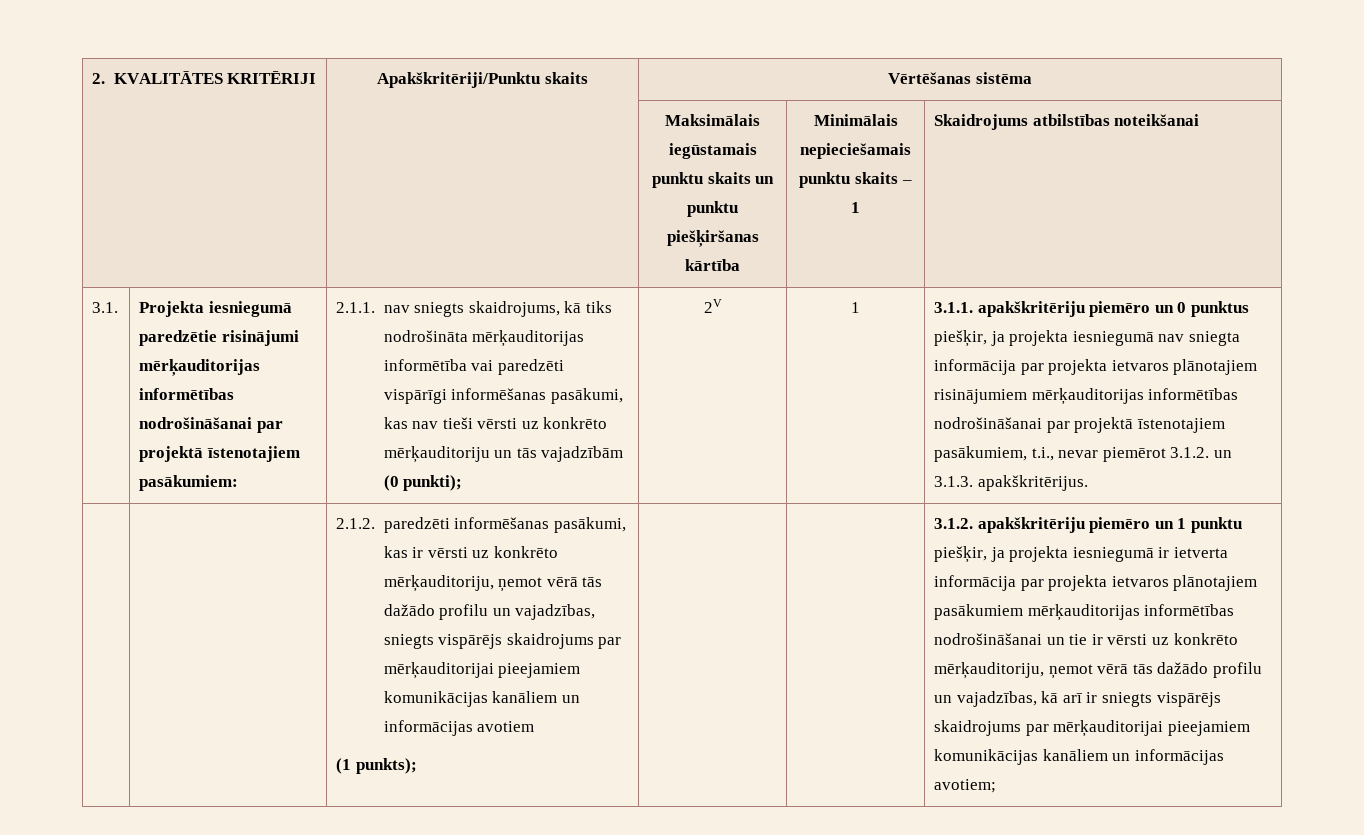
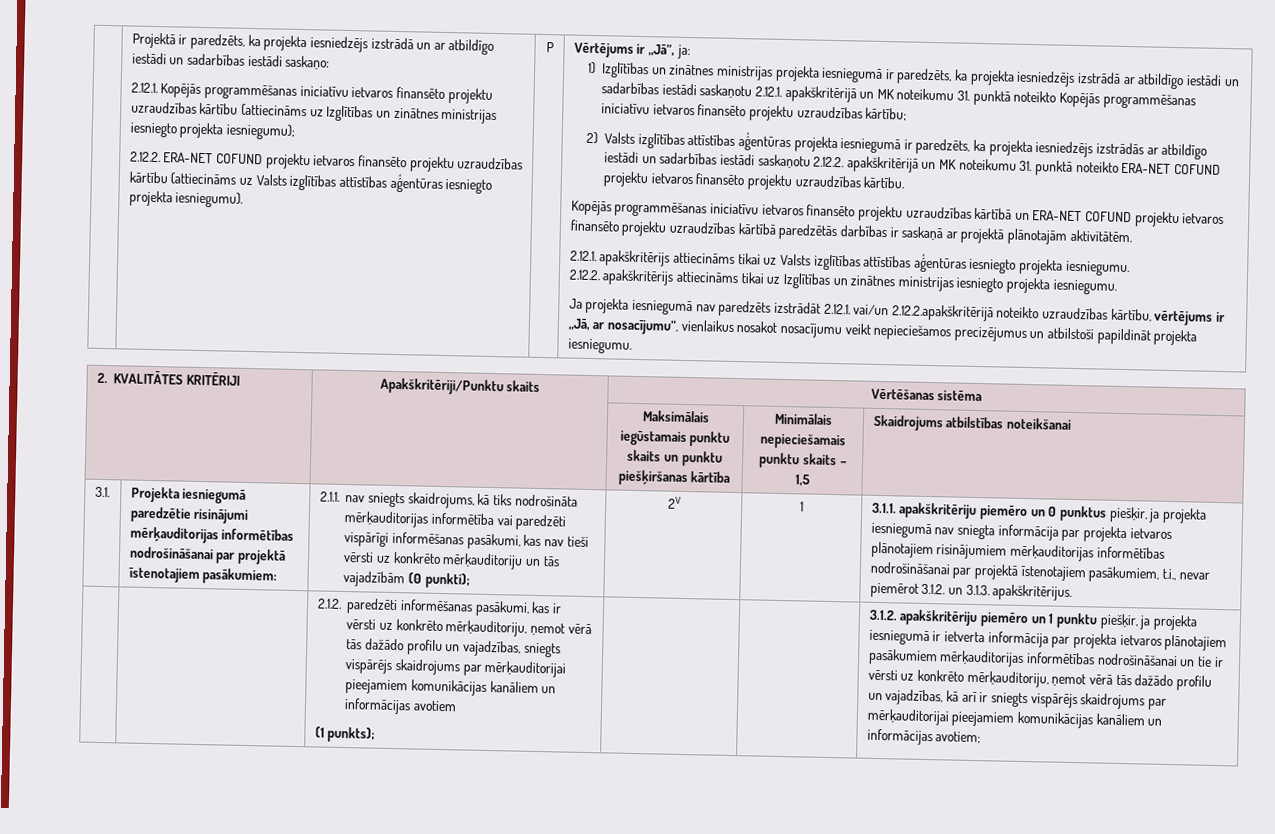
+ Projektā ir paredzēts, ka projekta iesniedzējs izstrādā un ar atbildīgo iestādi un sadarbības iestādi saskaņo:
+ 2.12.1. Kopējās programmēšanas iniciatīvu ietvaros finansēto projektu uzraudzības kārtību (attiecināms uz Izglītības un zinātnes ministrijas iesniegto projekta iesniegumu);
+ 2.12.2. ERA-NET COFUND projektu ietvaros finansēto projektu uzraudzības kārtību (attiecināms uz Valsts izglītības attīstības aģentūras iesniegto projekta iesniegumu). | P | Vērtējums ir „Jā”, ja:
+ 1) Izglītības un zinātnes ministrijas projekta iesniegumā ir paredzēts, ka projekta iesniedzējs izstrādā ar atbildīgo iestādi un sadarbības iestādi saskaņotu 2.12.1. apakškritērijā un MK noteikumu 31. punktā noteikto Kopējās programmēšanas iniciatīvu ietvaros finansēto projektu uzraudzības kārtību;
+ 2) Valsts izglītības attīstības aģentūras projekta iesniegumā ir paredzēts, ka projekta iesniedzējs izstrādās ar atbildīgo iestādi un sadarbības iestādi saskaņotu 2.12.2. apakškritērijā un MK noteikumu 31. punktā noteikto ERA-NET COFUND projektu ietvaros finansēto projektu uzraudzības kārtību.
+ Kopējās programmēšanas iniciatīvu ietvaros finansēto projektu uzraudzības kārtībā un ERA-NET COFUND projektu ietvaros finansēto projektu uzraudzības kārtībā paredzētās darbības ir saskaņā ar projektā plānotajām aktivitātēm.
+ 2.12.1. apakškritērijs attiecināms tikai uz Valsts izglītības attīstības aģentūras iesniegto projekta iesniegumu.
+ 2.12.2. apakškritērijs attiecināms tikai uz Izglītības un zinātnes ministrijas iesniegto projekta iesniegumu.
+ Ja projekta iesniegumā nav paredzēts izstrādāt 2.12.1. vai/un 2.12.2.apakškritērijā noteikto uzraudzības kārtību, vērtējums ir „Jā, ar nosacījumu”, vienlaikus nosakot nosacījumu veikt nepieciešamos precizējumus un atbilstoši papildināt projekta iesniegumu.
- | | Maksimālais iegūstamais punktu skaits un punktu piešķiršanas kārtība | Minimālais nepieciešamais punktu skaits – 1 | Skaidrojums atbilstības noteikšanai
+ | | Maksimālais iegūstamais punktu skaits un punktu piešķiršanas kārtība | Minimālais nepieciešamais punktu skaits – 1,5 | Skaidrojums atbilstības noteikšanai

